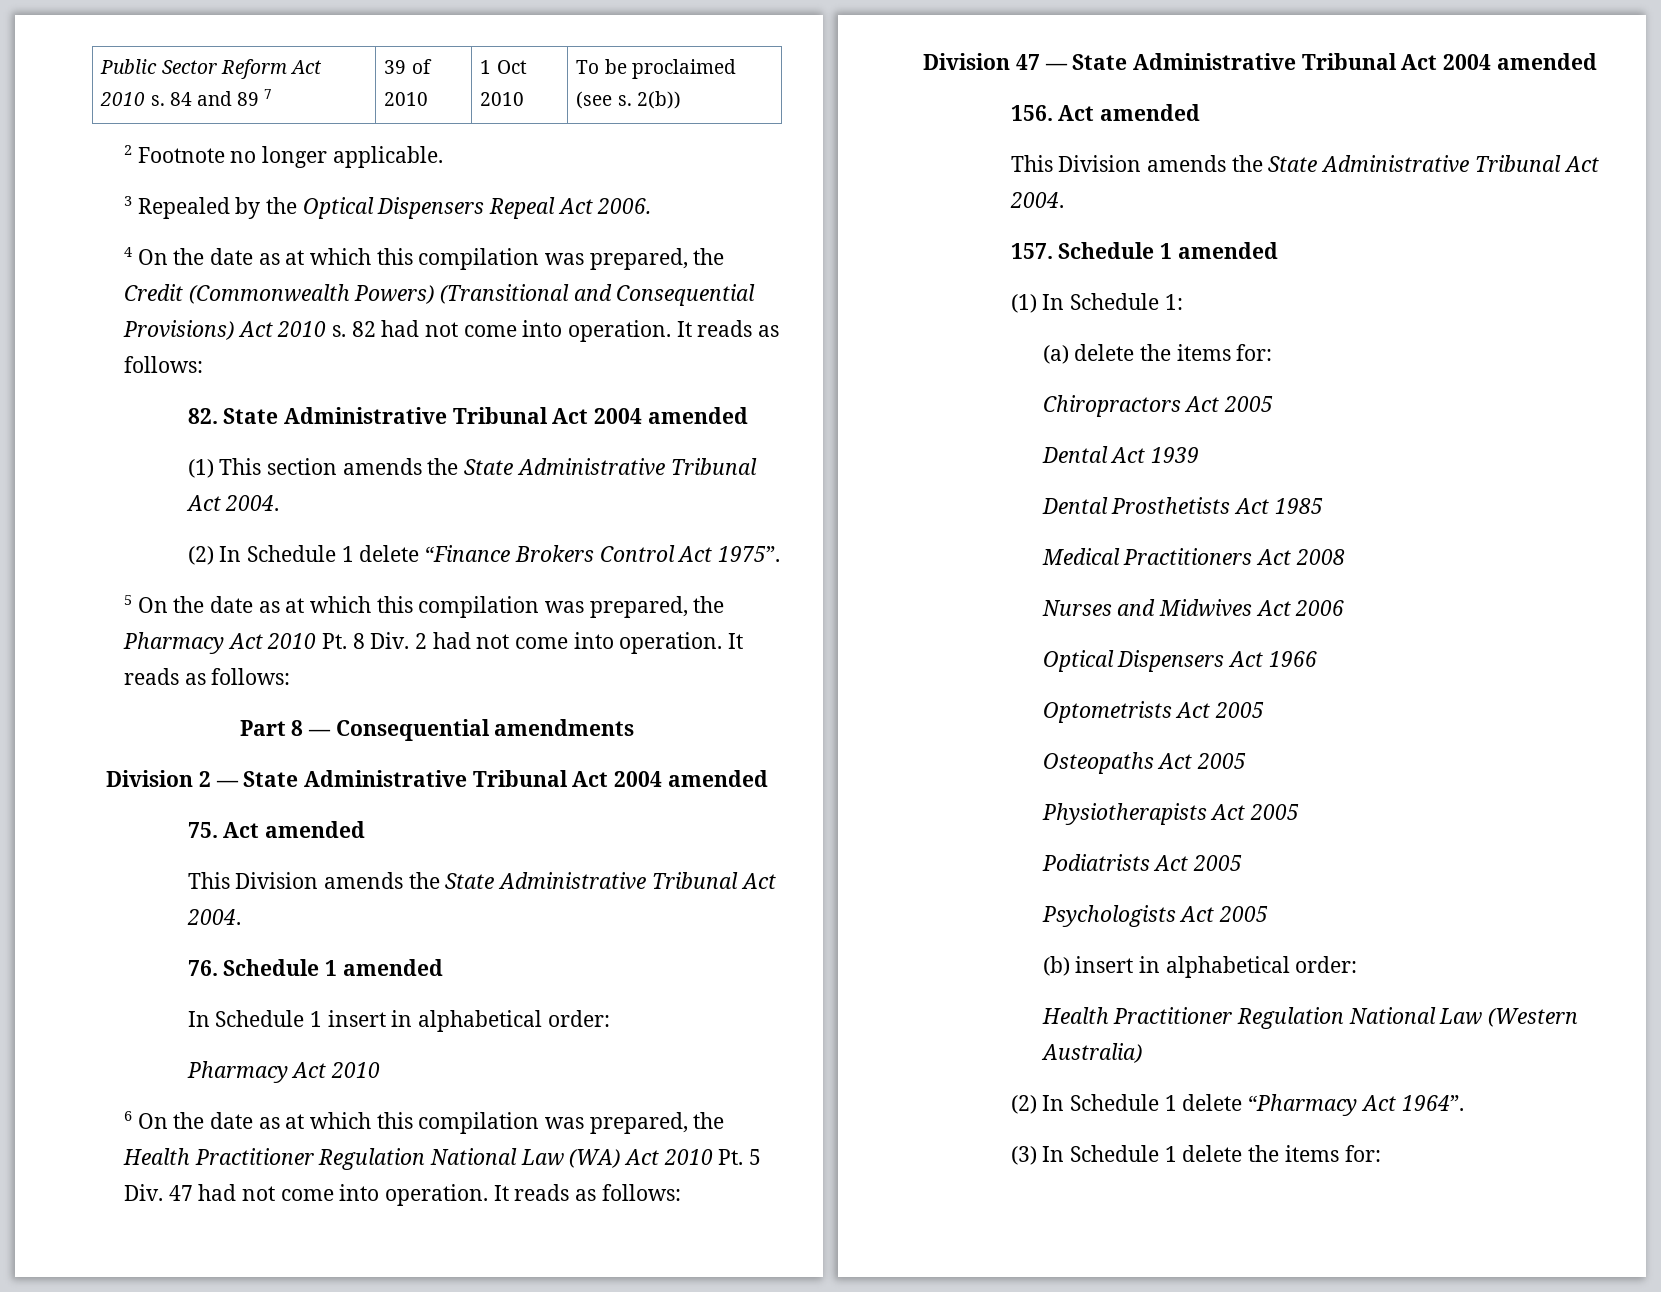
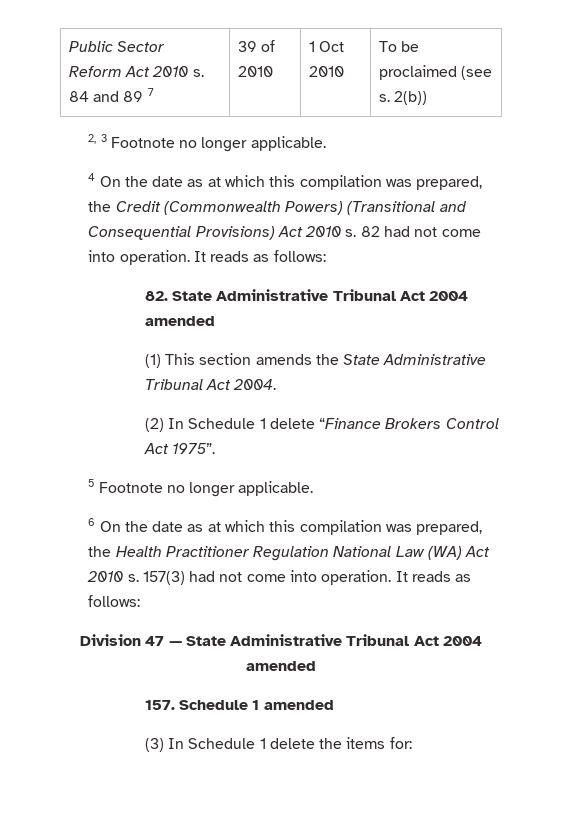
- 2 Footnote no longer applicable.
- 3 Repealed by the Optical Dispensers Repeal Act 2006.
+ 2, 3 Footnote no longer applicable.
- 5 On the date as at which this compilation was prepared, the Pharmacy Act 2010 Pt. 8 Div. 2 had not come into operation. It reads as follows:
- Part 8 — Consequential amendments
- Division 2 — State Administrative Tribunal Act 2004 amended
- 75. Act amended
- This Division amends the State Administrative Tribunal Act 2004.
- 76. Schedule 1 amended
- In Schedule 1 insert in alphabetical order:
- Pharmacy Act 2010
+ 5 Footnote no longer applicable.
- 6 On the date as at which this compilation was prepared, the Health Practitioner Regulation National Law (WA) Act 2010 Pt. 5 Div. 47 had not come into operation.
+ 6 On the date as at which this compilation was prepared, the Health Practitioner Regulation National Law (WA) Act 2010 s. 157(3) had not come into operation.
- 156. Act amended
- This Division amends the State Administrative Tribunal Act 2004.
  157. Schedule 1 amended
- (1) In Schedule 1:
- (a) delete the items for:
- Chiropractors Act 2005
- Dental Act 1939
- Dental Prosthetists Act 1985
- Medical Practitioners Act 2008
- Nurses and Midwives Act 2006
- Optical Dispensers Act 1966
- Optometrists Act 2005
- Osteopaths Act 2005
- Physiotherapists Act 2005
- Podiatrists Act 2005
- Psychologists Act 2005
- (b) insert in alphabetical order:
- Health Practitioner Regulation National Law (Western Australia)
- (2) In Schedule 1 delete “Pharmacy Act 1964”.

